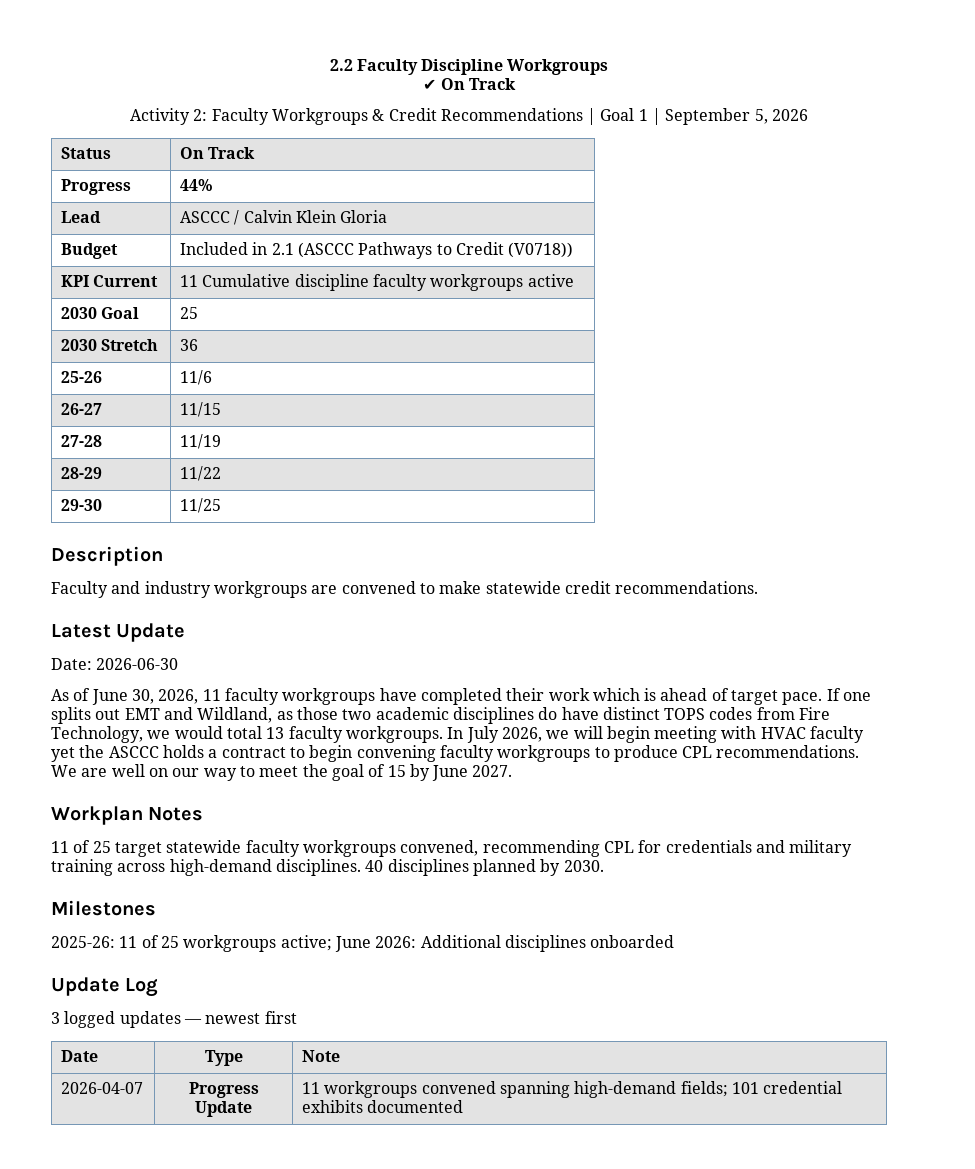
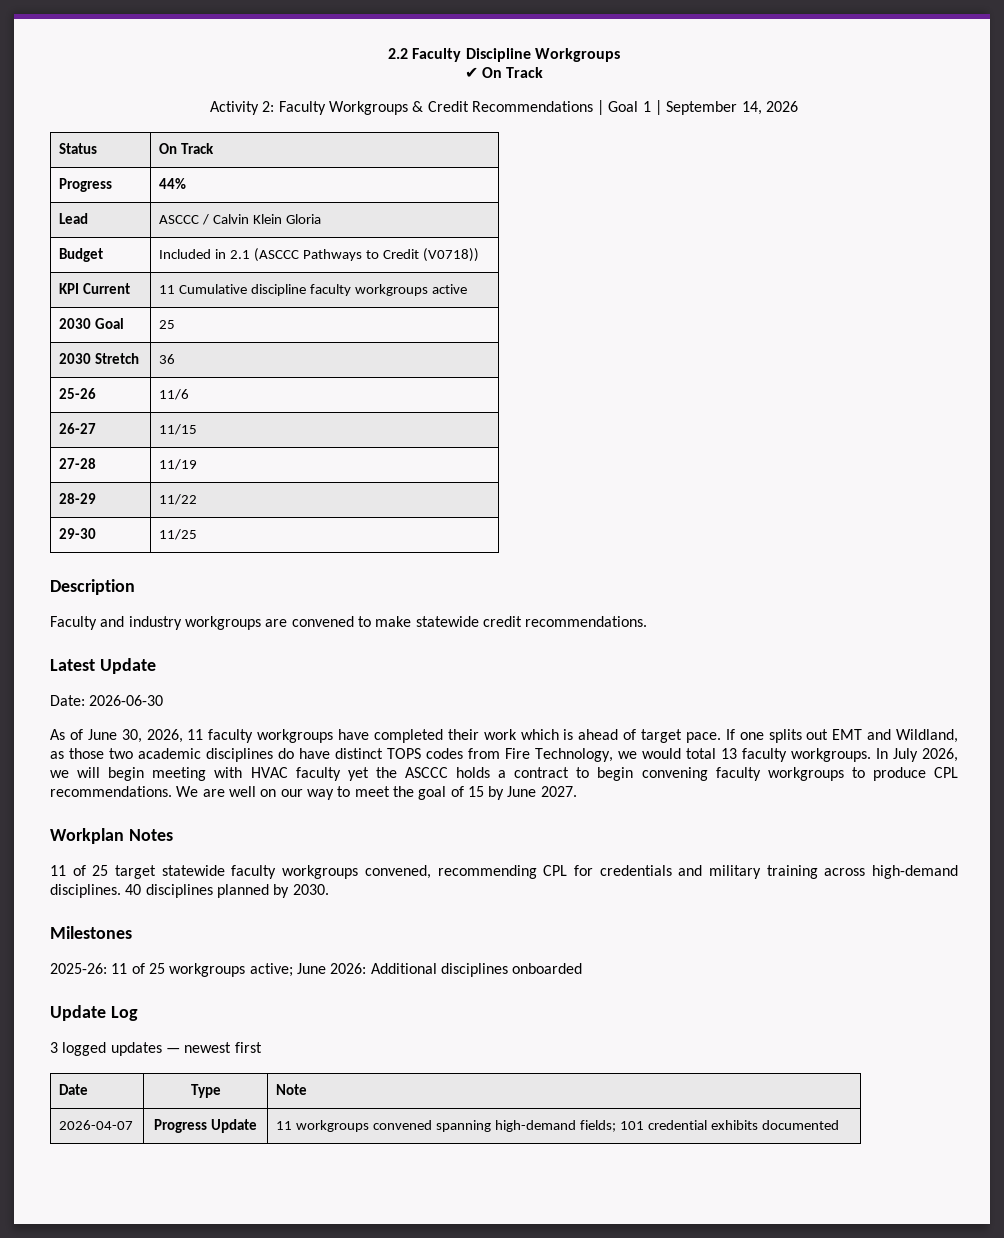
- Activity 2: Faculty Workgroups & Credit Recommendations | Goal 1 | September 5, 2026
+ Activity 2: Faculty Workgroups & Credit Recommendations | Goal 1 | September 14, 2026

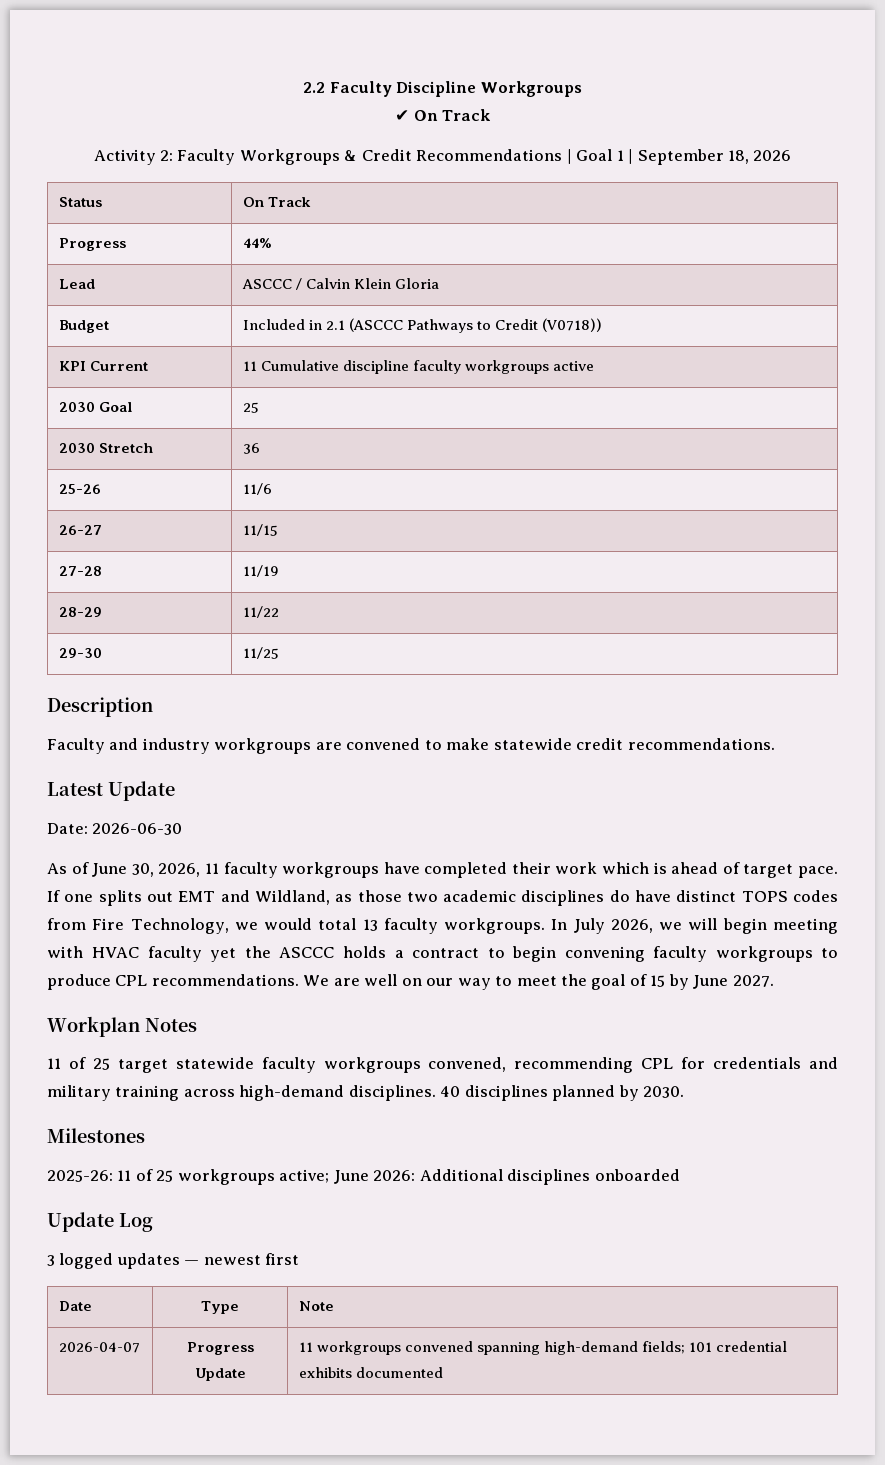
- Activity 2: Faculty Workgroups & Credit Recommendations | Goal 1 | September 14, 2026
+ Activity 2: Faculty Workgroups & Credit Recommendations | Goal 1 | September 18, 2026

